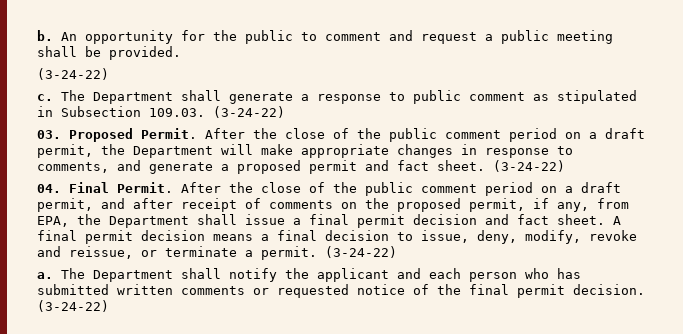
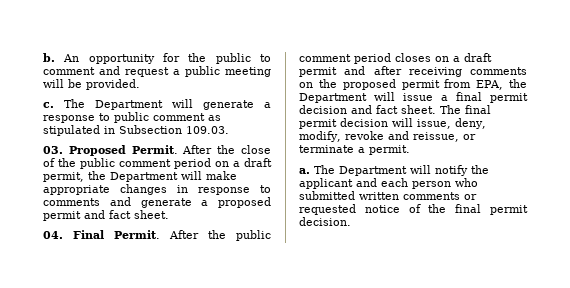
- An opportunity for the public to comment and request a public meeting shall be provided.
- (3-24-22)
+ An opportunity for the public to comment and request a public meeting will be provided.
- The Department shall generate a response to public comment as stipulated in Subsection 109.03. (3-24-22)
+ The Department will generate a response to public comment as stipulated in Subsection 109.03.
- After the close of the public comment period on a draft permit, the Department will make appropriate changes in response to comments, and generate a proposed permit and fact sheet. (3-24-22)
+ After the close of the public comment period on a draft permit, the Department will make appropriate changes in response to comments and generate a proposed permit and fact sheet.
- After the close of the public comment period on a draft permit, and after receipt of comments on the proposed permit, if any, from EPA, the Department shall issue a final permit decision and fact sheet.
+ After the public comment period closes on a draft permit and after receiving comments on the proposed permit from EPA, the Department will issue a final permit decision and fact sheet.
- A final permit decision means a final decision to issue, deny, modify, revoke and reissue, or terminate a permit. (3-24-22)
+ The final permit decision will issue, deny, modify, revoke and reissue, or terminate a permit.
- The Department shall notify the applicant and each person who has submitted written comments or requested notice of the final permit decision. (3-24-22)
+ The Department will notify the applicant and each person who submitted written comments or requested notice of the final permit decision.

